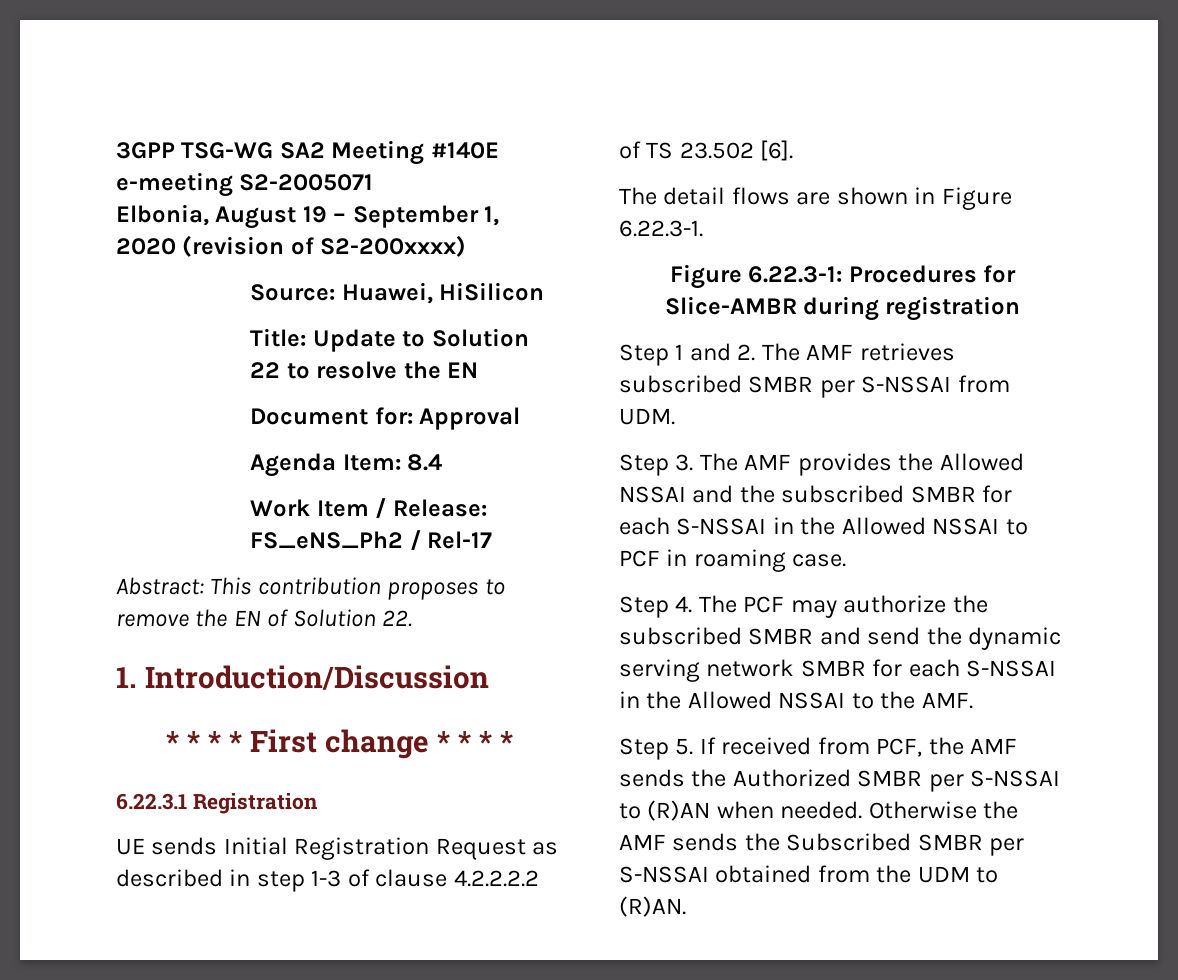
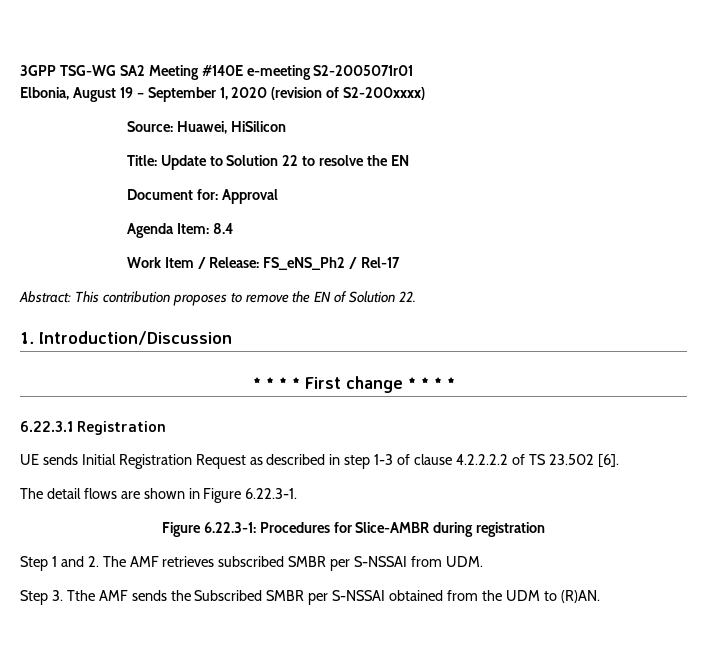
- 3GPP TSG-WG SA2 Meeting #140E e-meeting S2-2005071
+ 3GPP TSG-WG SA2 Meeting #140E e-meeting S2-2005071r01
- Step 3. The AMF provides the Allowed NSSAI and the subscribed SMBR for each S-NSSAI in the Allowed NSSAI to PCF in roaming case.
- Step 4. The PCF may authorize the subscribed SMBR and send the dynamic serving network SMBR for each S-NSSAI in the Allowed NSSAI to the AMF.
- Step 5. If received from PCF, the AMF sends the Authorized SMBR per S-NSSAI to (R)AN when needed. Otherwise the AMF sends the Subscribed SMBR per S-NSSAI obtained from the UDM to (R)AN.
+ Step 3. Tthe AMF sends the Subscribed SMBR per S-NSSAI obtained from the UDM to (R)AN.

